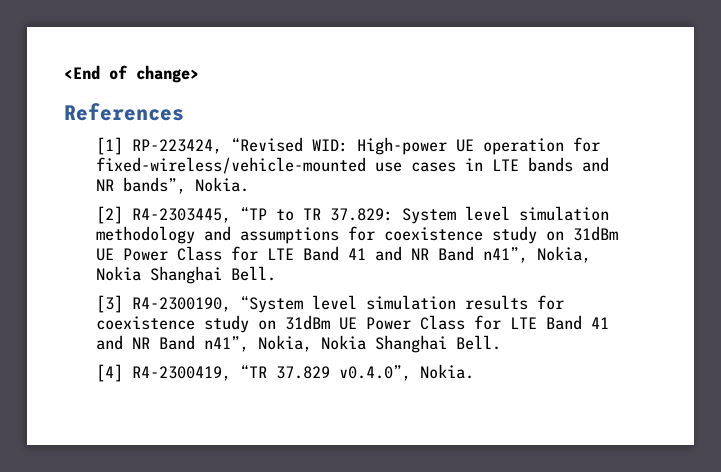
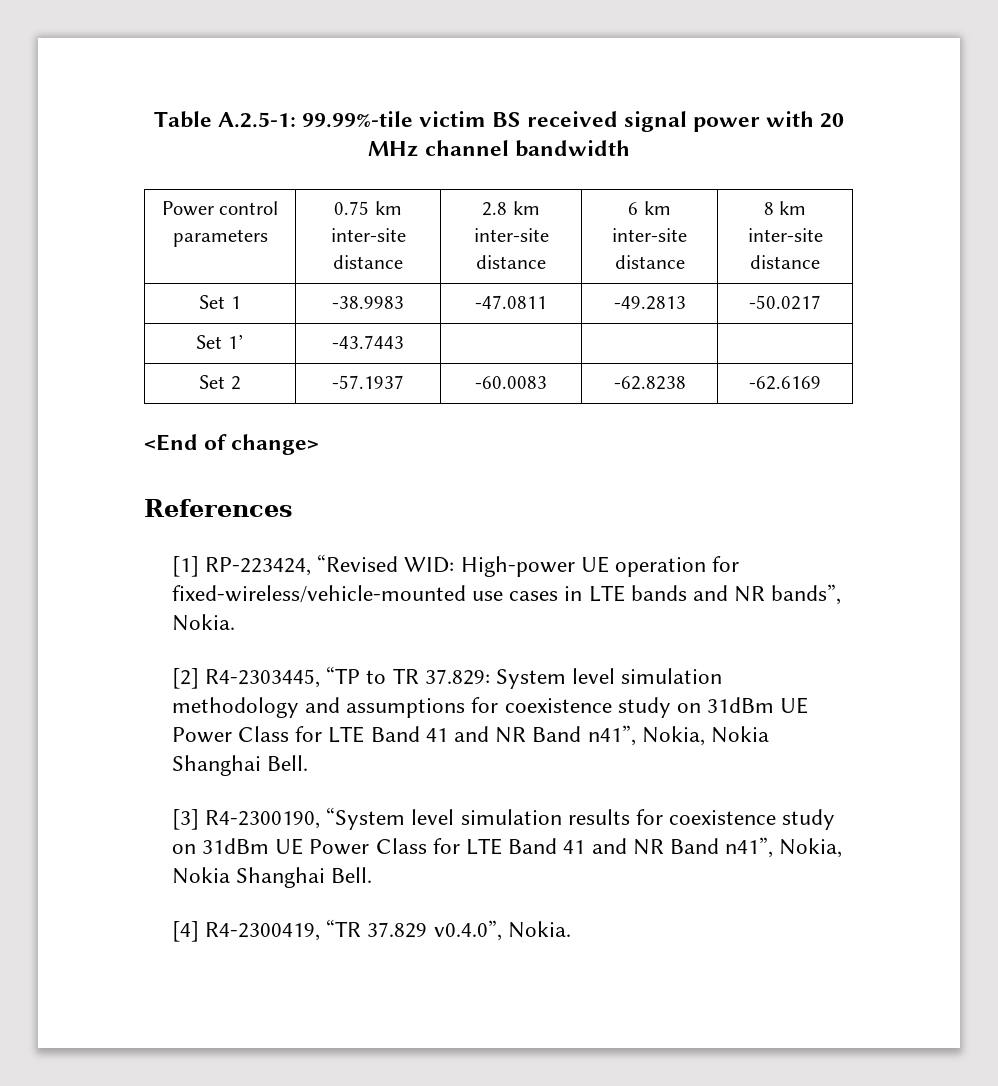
+ Table A.2.5-1: 99.99%-tile victim BS received signal power with 20 MHz channel bandwidth
+ Power control parameters | 0.75 km inter-site distance | 2.8 km inter-site distance | 6 km inter-site distance | 8 km inter-site distance
+ Set 1 | -38.9983 | -47.0811 | -49.2813 | -50.0217
+ Set 1’ | -43.7443 | | |
+ Set 2 | -57.1937 | -60.0083 | -62.8238 | -62.6169

